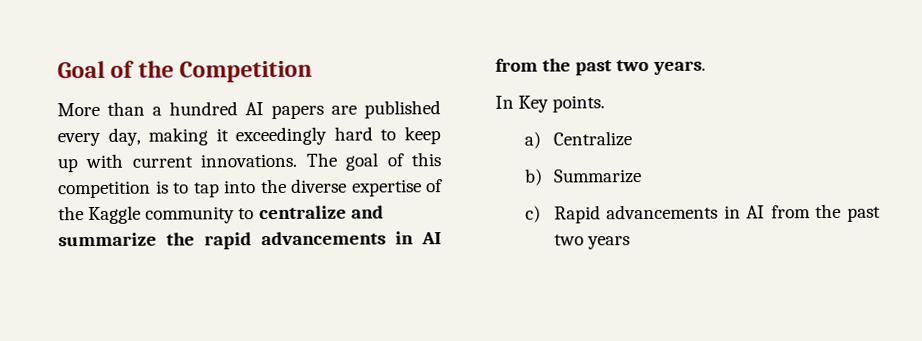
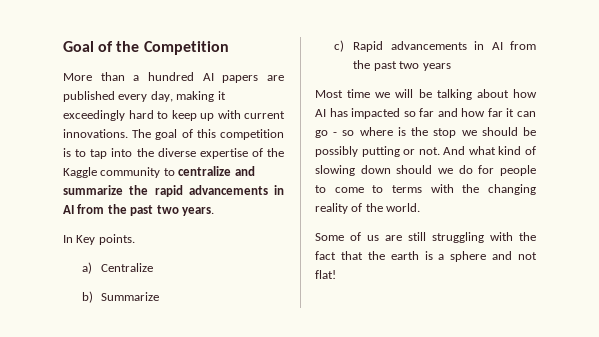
+ Most time we will be talking about how AI has impacted so far and how far it can go - so where is the stop we should be possibly putting or not. And what kind of slowing down should we do for people to come to terms with the changing reality of the world.
+ Some of us are still struggling with the fact that the earth is a sphere and not flat!

